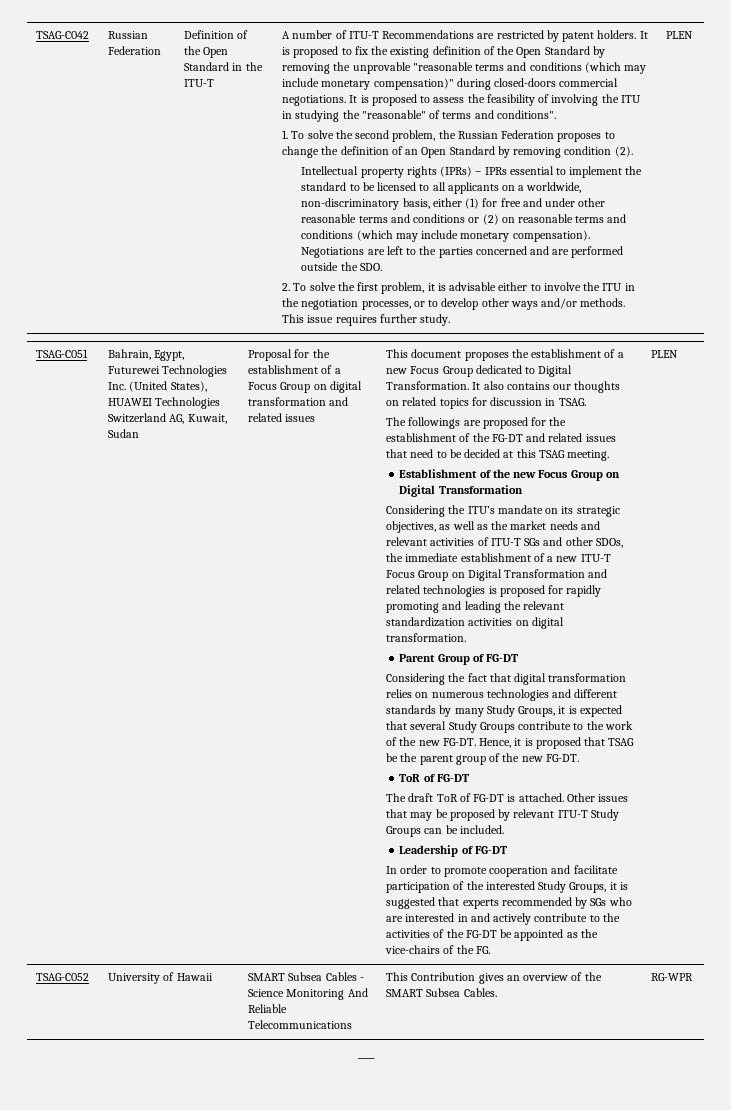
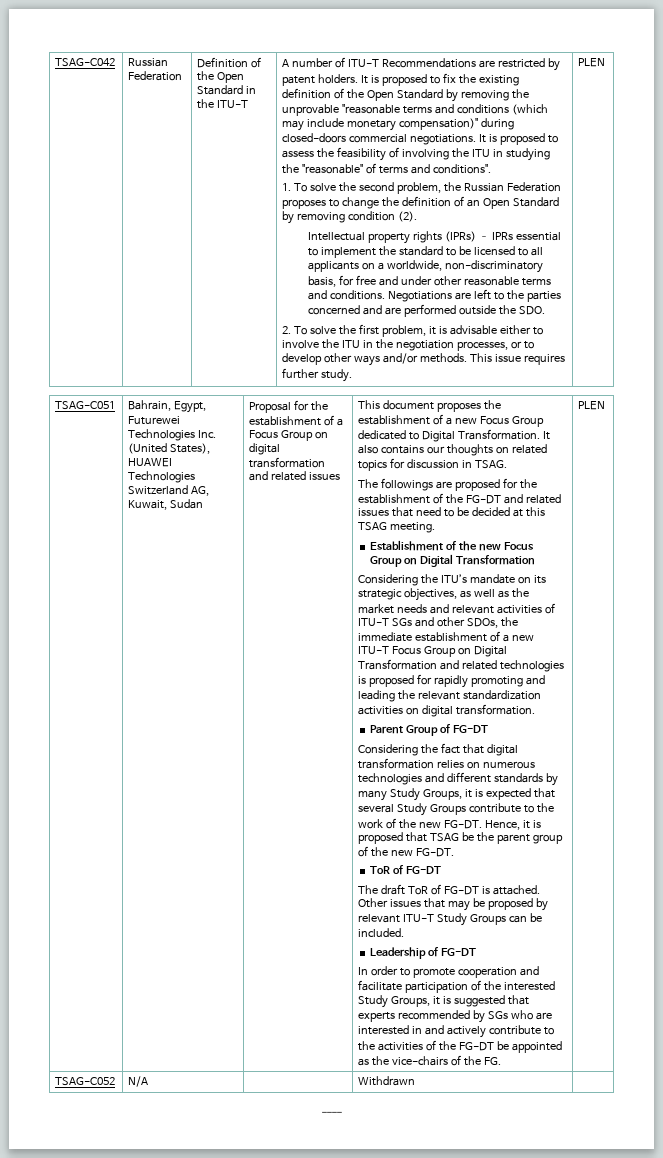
- Intellectual property rights (IPRs) – IPRs essential to implement the standard to be licensed to all applicants on a worldwide, non-discriminatory basis, either (1) for free and under other reasonable terms and conditions or (2) on reasonable terms and conditions (which may include monetary compensation).
+ Intellectual property rights (IPRs) – IPRs essential to implement the standard to be licensed to all applicants on a worldwide, non-discriminatory basis, for free and under other reasonable terms and conditions.
- TSAG-C052 | University of Hawaii | SMART Subsea Cables - Science Monitoring And Reliable Telecommunications | This Contribution gives an overview of the SMART Subsea Cables. | RG-WPR
+ TSAG-C052 | N/A | | Withdrawn |

